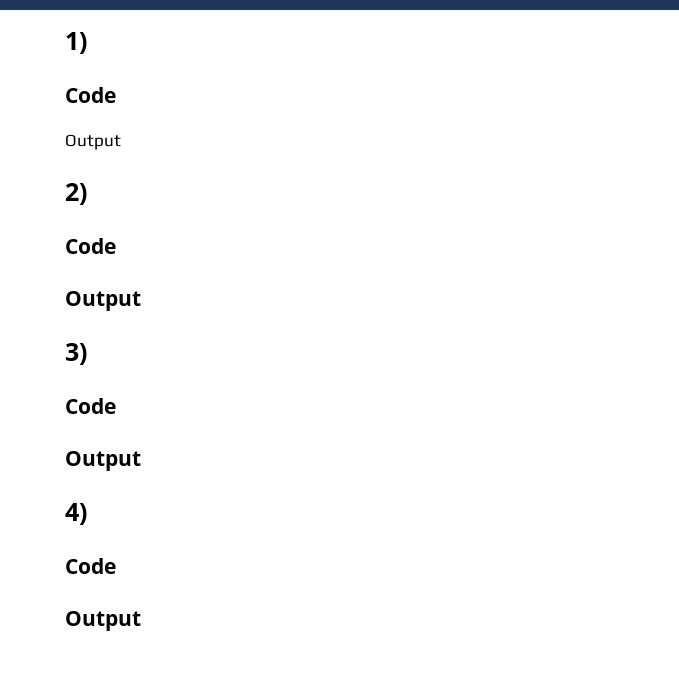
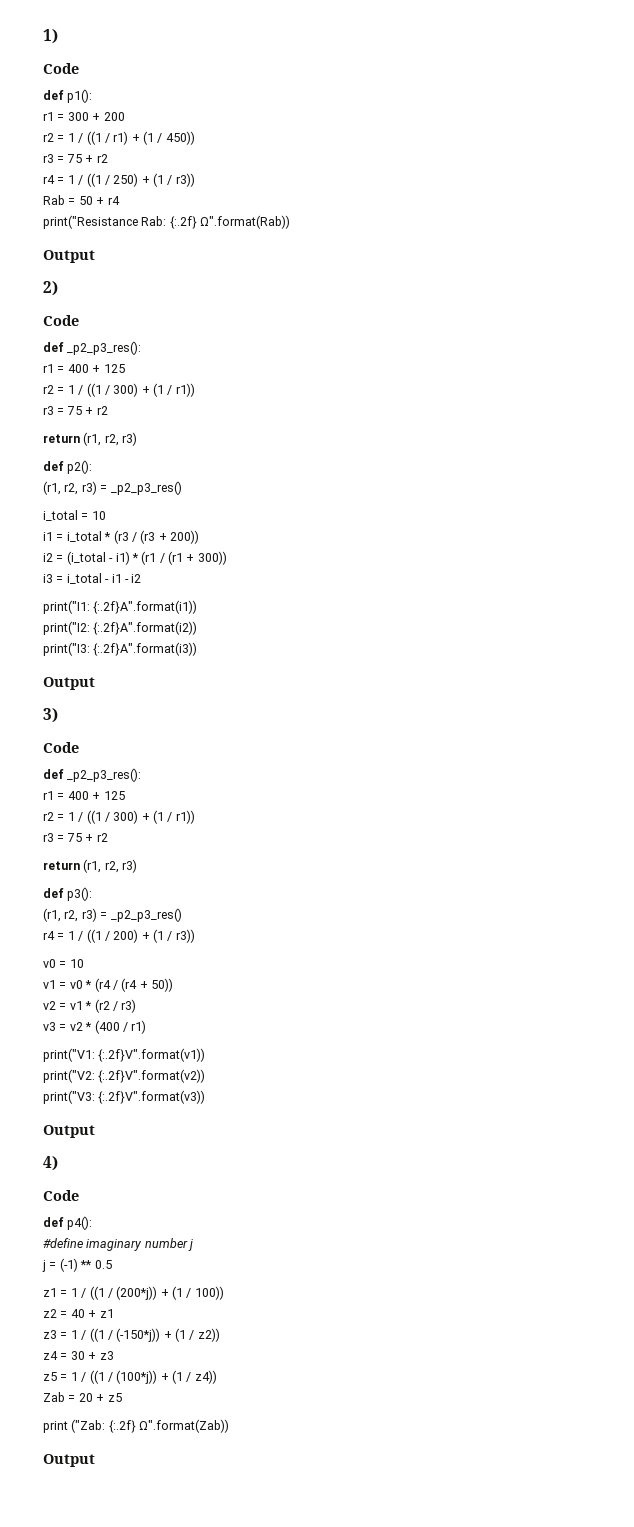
  1)
  Code
+ def p1():
+ r1 = 300 + 200
+ r2 = 1 / ((1 / r1) + (1 / 450))
+ r3 = 75 + r2
+ r4 = 1 / ((1 / 250) + (1 / r3))
+ Rab = 50 + r4
+ print("Resistance Rab: {:.2f} Ω".format(Rab))
  Output
  2)
  Code
+ def _p2_p3_res():
+ r1 = 400 + 125
+ r2 = 1 / ((1 / 300) + (1 / r1))
+ r3 = 75 + r2
+ return (r1, r2, r3)
+ def p2():
+ (r1, r2, r3) = _p2_p3_res()
+ i_total = 10
+ i1 = i_total * (r3 / (r3 + 200))
+ i2 = (i_total - i1) * (r1 / (r1 + 300))
+ i3 = i_total - i1 - i2
+ print("I1: {:.2f}A".format(i1))
+ print("I2: {:.2f}A".format(i2))
+ print("I3: {:.2f}A".format(i3))
  Output
  3)
  Code
+ def _p2_p3_res():
+ r1 = 400 + 125
+ r2 = 1 / ((1 / 300) + (1 / r1))
+ r3 = 75 + r2
+ return (r1, r2, r3)
+ def p3():
+ (r1, r2, r3) = _p2_p3_res()
+ r4 = 1 / ((1 / 200) + (1 / r3))
+ v0 = 10
+ v1 = v0 * (r4 / (r4 + 50))
+ v2 = v1 * (r2 / r3)
+ v3 = v2 * (400 / r1)
+ print("V1: {:.2f}V".format(v1))
+ print("V2: {:.2f}V".format(v2))
+ print("V3: {:.2f}V".format(v3))
  Output
  4)
  Code
+ def p4():
+ #define imaginary number j
+ j = (-1) ** 0.5
+ z1 = 1 / ((1 / (200*j)) + (1 / 100))
+ z2 = 40 + z1
+ z3 = 1 / ((1 / (-150*j)) + (1 / z2))
+ z4 = 30 + z3
+ z5 = 1 / ((1 / (100*j)) + (1 / z4))
+ Zab = 20 + z5
+ print ("Zab: {:.2f} Ω".format(Zab))

